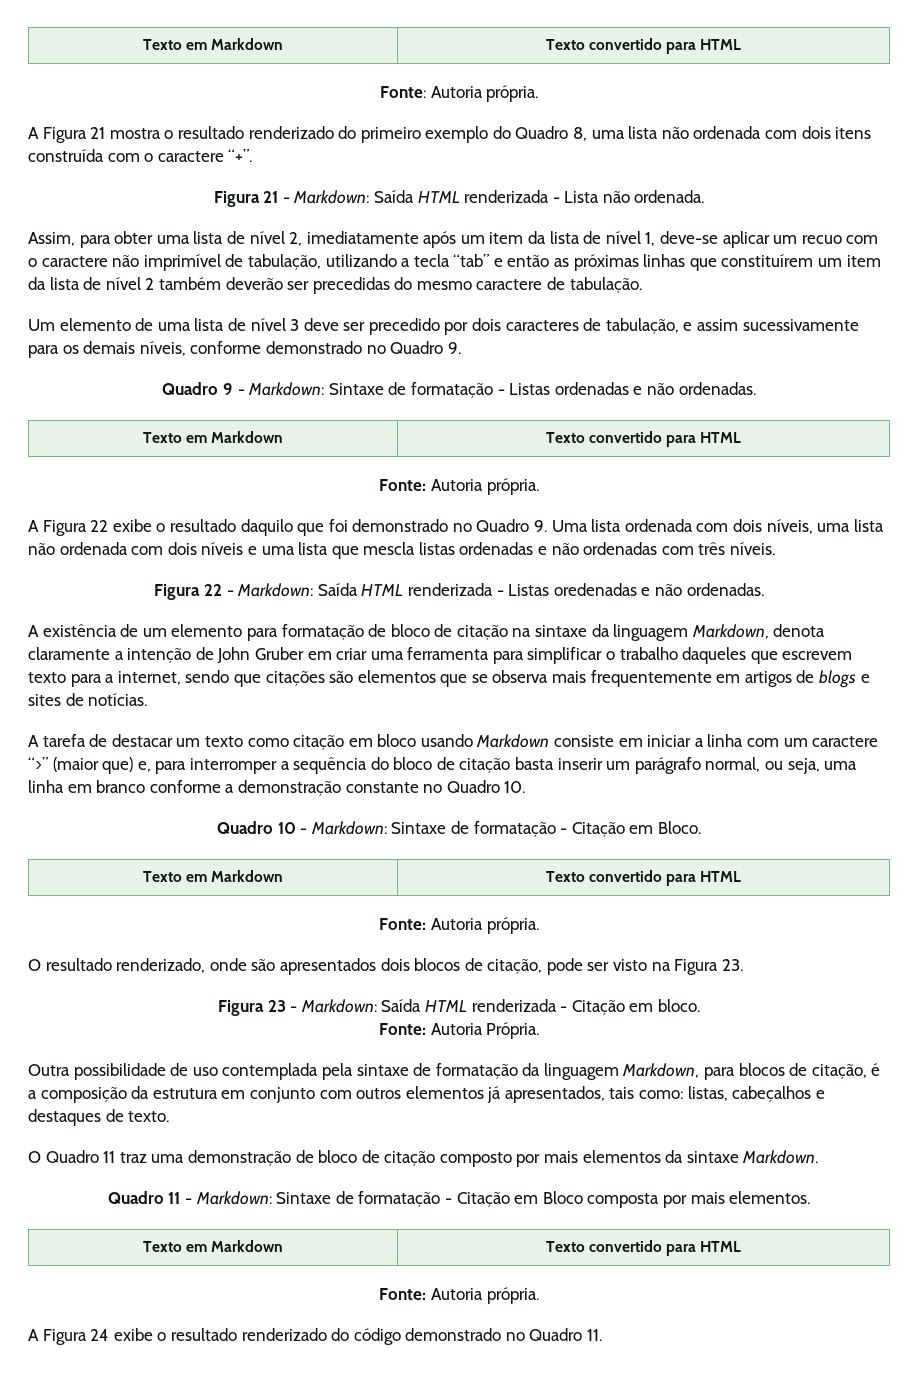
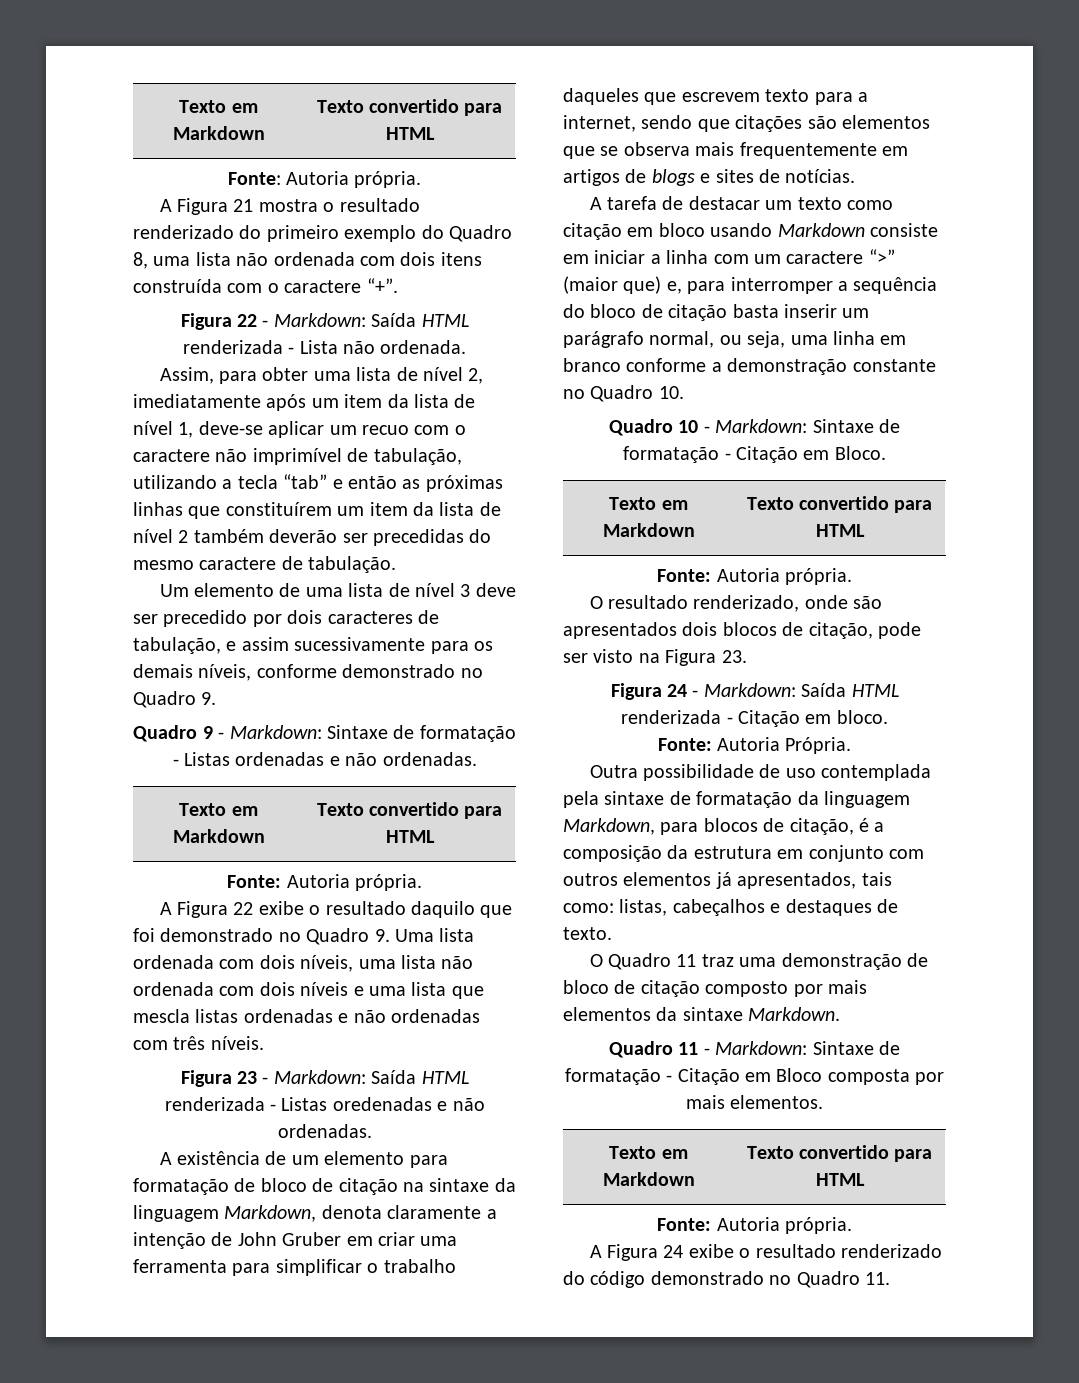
- Figura 21 - Markdown: Saída HTML renderizada - Lista não ordenada.
+ Figura 22 - Markdown: Saída HTML renderizada - Lista não ordenada.
- Figura 22 - Markdown: Saída HTML renderizada - Listas oredenadas e não ordenadas.
+ Figura 23 - Markdown: Saída HTML renderizada - Listas oredenadas e não ordenadas.
- Figura 23 - Markdown: Saída HTML renderizada - Citação em bloco.
+ Figura 24 - Markdown: Saída HTML renderizada - Citação em bloco.

